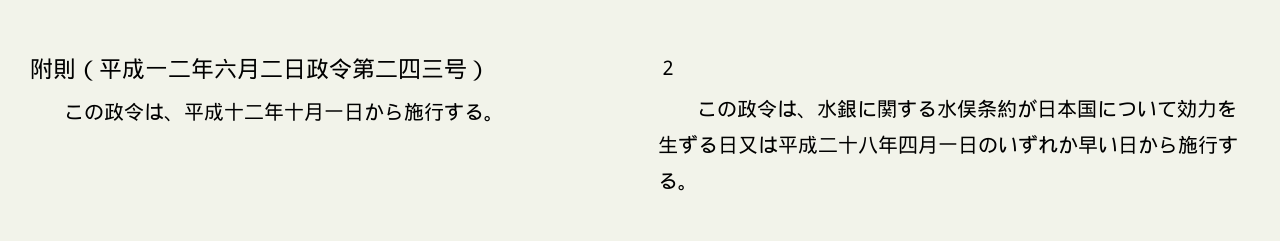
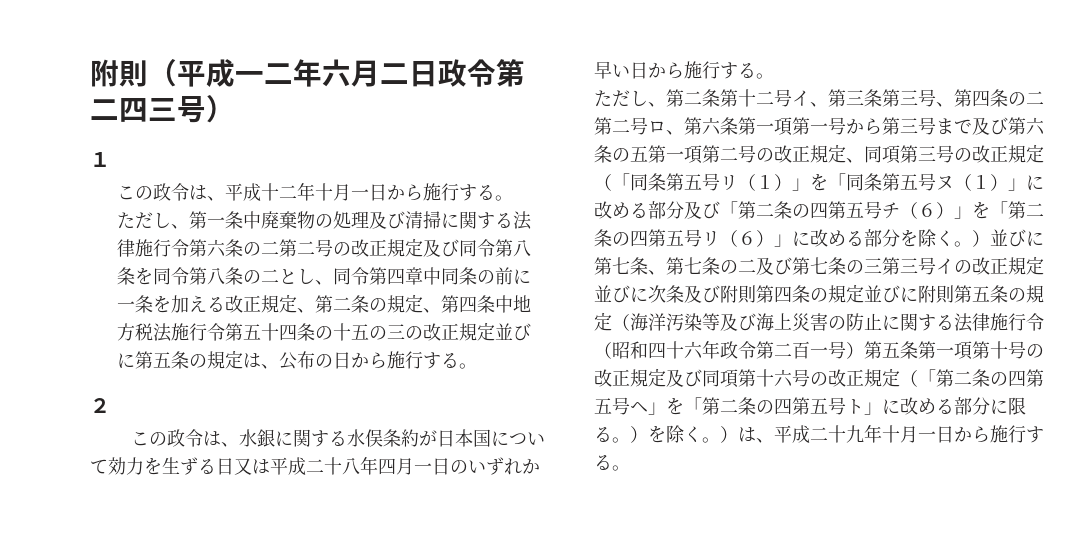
  附則（平成一二年六月二日政令第二四三号）
+ １
+ ただし、第一条中廃棄物の処理及び清掃に関する法律施行令第六条の二第二号の改正規定及び同令第八条を同令第八条の二とし、同令第四章中同条の前に一条を加える改正規定、第二条の規定、第四条中地方税法施行令第五十四条の十五の三の改正規定並びに第五条の規定は、公布の日から施行する。
+ ただし、第二条第十二号イ、第三条第三号、第四条の二第二号ロ、第六条第一項第一号から第三号まで及び第六条の五第一項第二号の改正規定、同項第三号の改正規定（「同条第五号リ（１）」を「同条第五号ヌ（１）」に改める部分及び「第二条の四第五号チ（６）」を「第二条の四第五号リ（６）」に改める部分を除く。）並びに第七条、第七条の二及び第七条の三第三号イの改正規定並びに次条及び附則第四条の規定並びに附則第五条の規定（海洋汚染等及び海上災害の防止に関する法律施行令（昭和四十六年政令第二百一号）第五条第一項第十号の改正規定及び同項第十六号の改正規定（「第二条の四第五号ヘ」を「第二条の四第五号ト」に改める部分に限る。）を除く。）は、平成二十九年十月一日から施行する。

